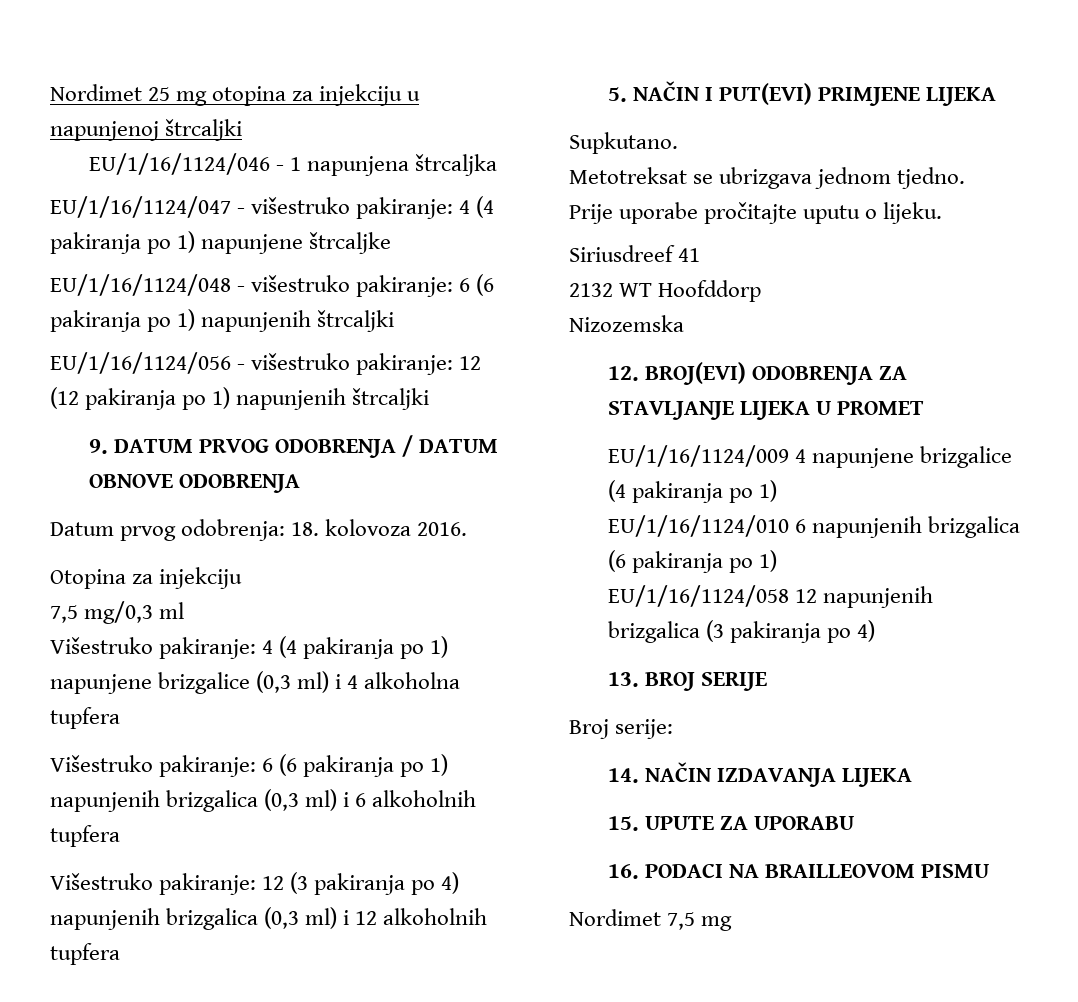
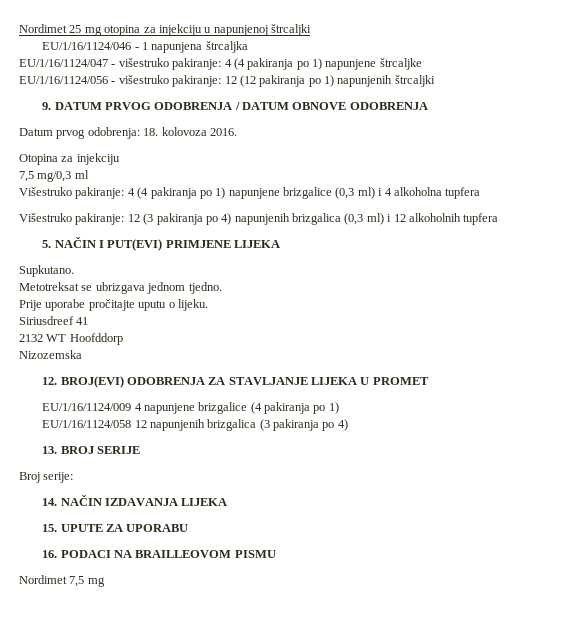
- EU/1/16/1124/048 - višestruko pakiranje: 6 (6 pakiranja po 1) napunjenih štrcaljki
- Višestruko pakiranje: 6 (6 pakiranja po 1) napunjenih brizgalica (0,3 ml) i 6 alkoholnih tupfera
- EU/1/16/1124/010 6 napunjenih brizgalica (6 pakiranja po 1)

